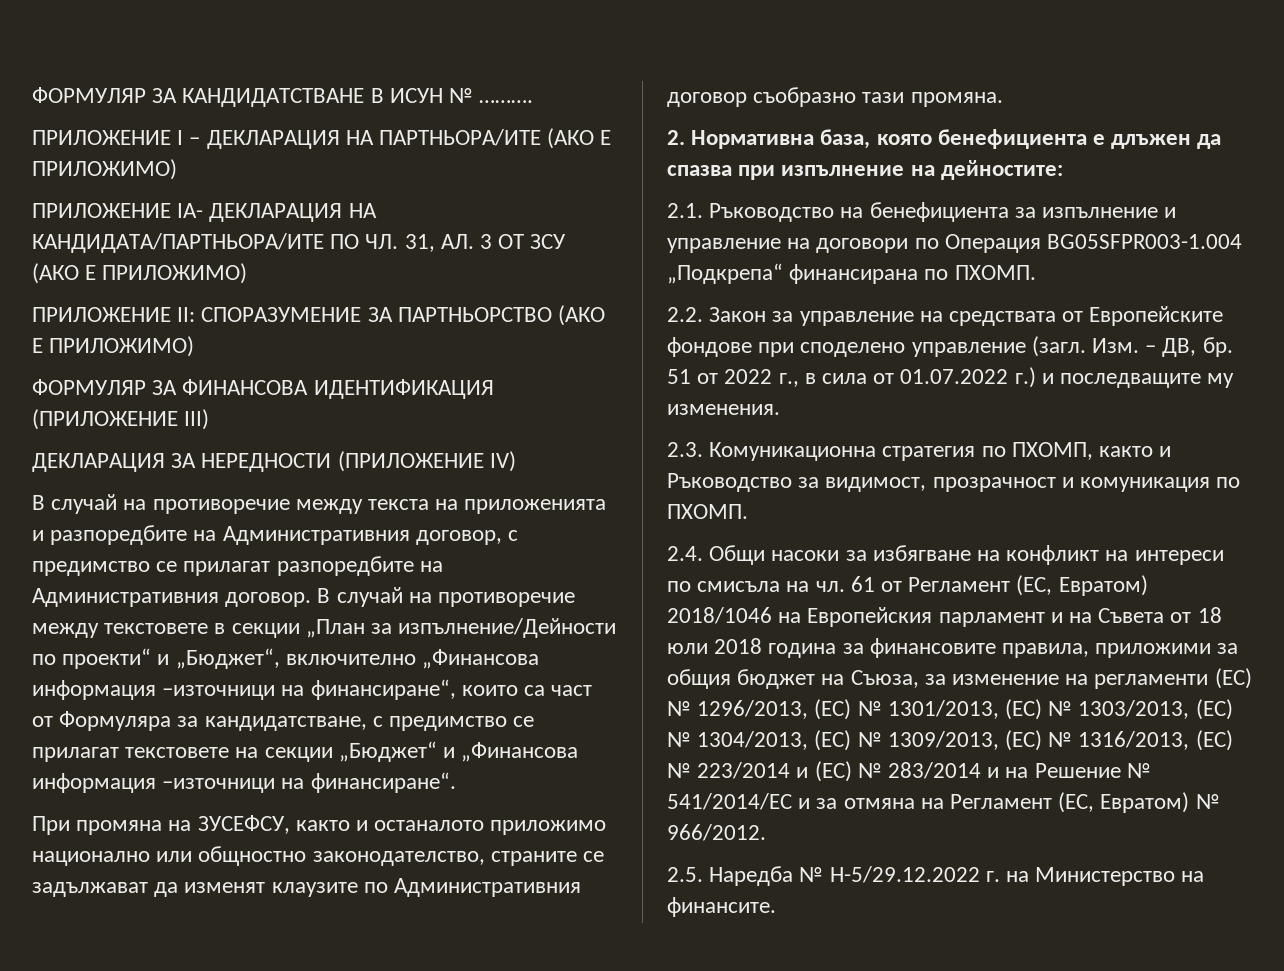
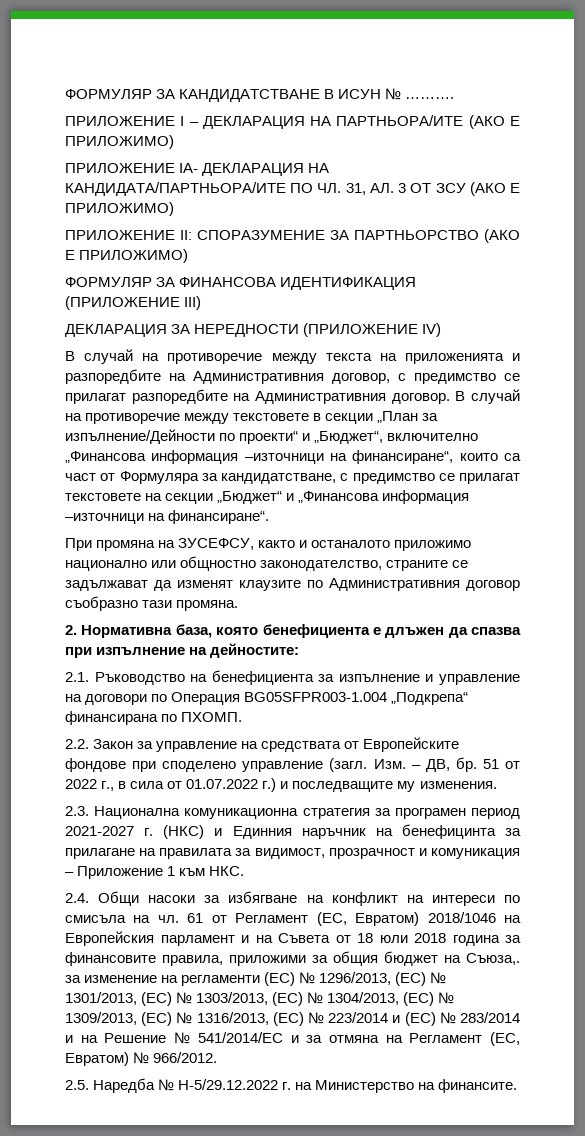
- 2.3. Комуникационна стратегия по ПХОМП, както и Ръководство за видимост, прозрачност и комуникация по ПХОМП.
+ 2.3. Национална комуникационна стратегия за програмен период 2021-2027 г. (НКС) и Единния наръчник на бенефицинта за прилагане на правилата за видимост, прозрачност и комуникация – Приложение 1 към НКС.
- 61 от Регламент (ЕС, Евратом) 2018/1046 на Европейския парламент и на Съвета от 18 юли 2018 година за финансовите правила, приложими за общия бюджет на Съюза, за изменение на регламенти (ЕС) № 1296/2013, (ЕС) № 1301/2013, (ЕС) № 1303/2013, (ЕС) № 1304/2013, (ЕС) № 1309/2013, (ЕС) № 1316/2013, (ЕС) № 223/2014 и (ЕС) № 283/2014 и на Решение № 541/2014/ЕС и за отмяна на Регламент (ЕС, Евратом) № 966/2012.
+ 61 от Регламент (ЕС, Евратом) 2018/1046 на Европейския парламент и на Съвета от 18 юли 2018 година за финансовите правила, приложими за общия бюджет на Съюза,. за изменение на регламенти (ЕС) № 1296/2013, (ЕС) № 1301/2013, (ЕС) № 1303/2013, (ЕС) № 1304/2013, (ЕС) № 1309/2013, (ЕС) № 1316/2013, (ЕС) № 223/2014 и (ЕС) № 283/2014 и на Решение № 541/2014/ЕС и за отмяна на Регламент (ЕС, Евратом) № 966/2012.

